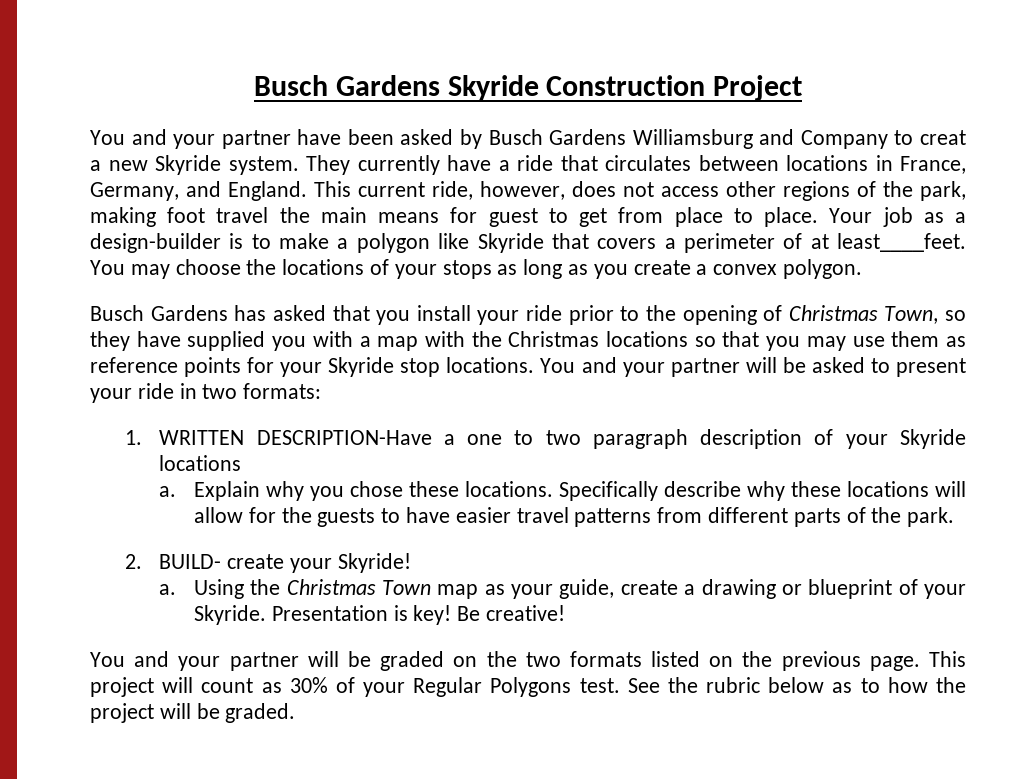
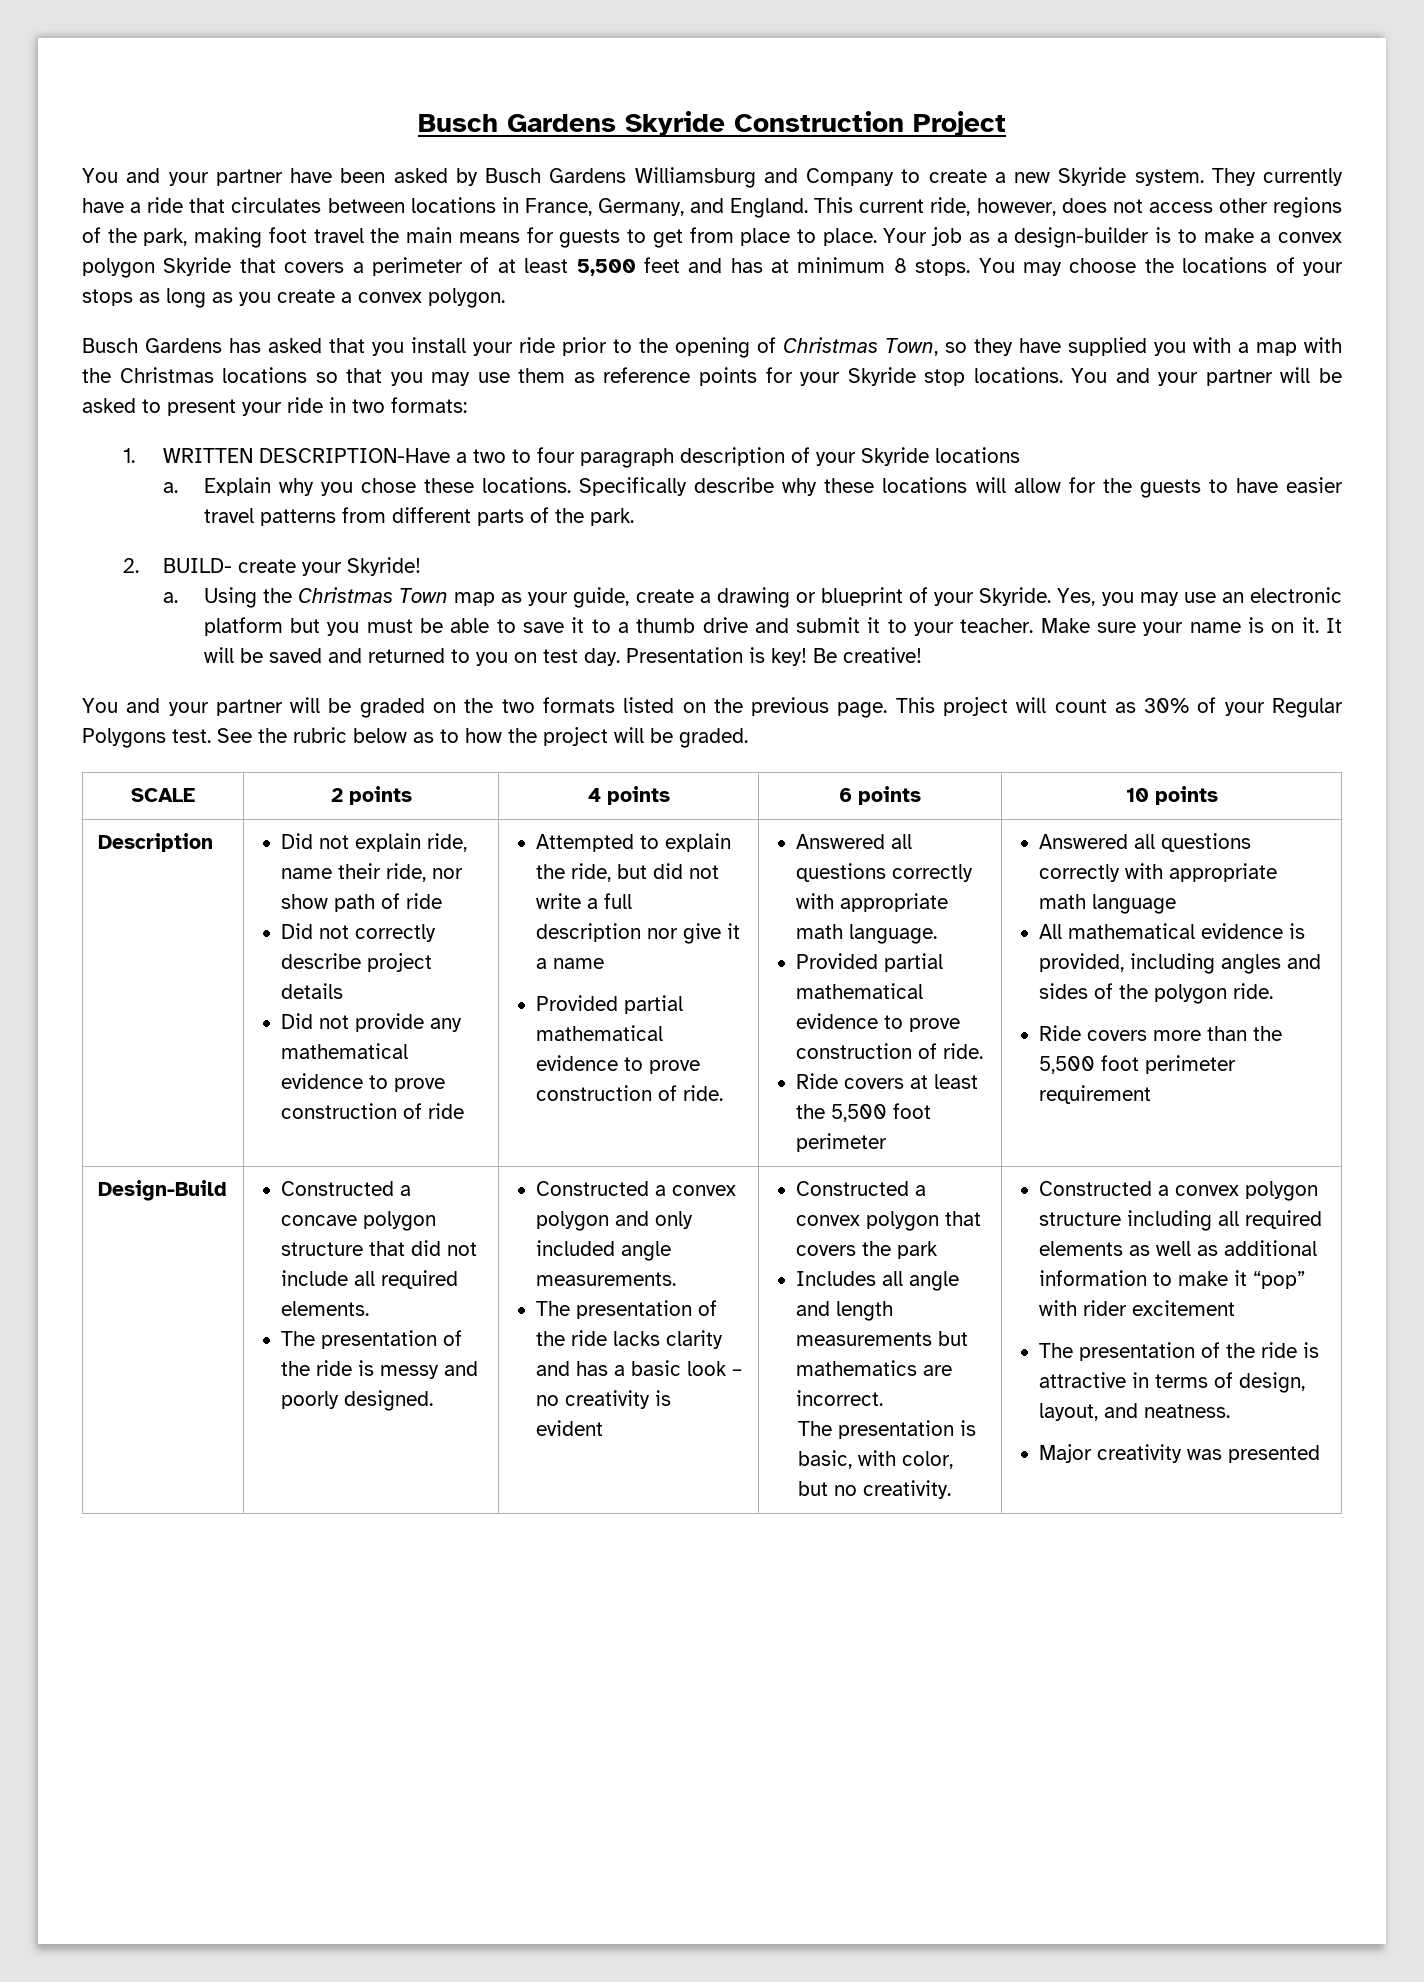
- You and your partner have been asked by Busch Gardens Williamsburg and Company to creat a new Skyride system.
+ You and your partner have been asked by Busch Gardens Williamsburg and Company to create a new Skyride system.
- This current ride, however, does not access other regions of the park, making foot travel the main means for guest to get from place to place.
+ This current ride, however, does not access other regions of the park, making foot travel the main means for guests to get from place to place.
- Your job as a design-builder is to make a polygon like Skyride that covers a perimeter of at least____feet.
+ Your job as a design-builder is to make a convex polygon Skyride that covers a perimeter of at least 5,500 feet and has at minimum 8 stops.
- 1. WRITTEN DESCRIPTION-Have a one to two paragraph description of your Skyride locations
+ 1. WRITTEN DESCRIPTION-Have a two to four paragraph description of your Skyride locations
+ Yes, you may use an electronic platform but you must be able to save it to a thumb drive and submit it to your teacher. Make sure your name is on it. It will be saved and returned to you on test day.
+ SCALE | 2 points | 4 points | 6 points | 10 points
+ Description | Did not explain ride, name their ride, nor show path of ride
+ Did not correctly describe project details
+ Did not provide any mathematical evidence to prove construction of ride | Attempted to explain the ride, but did not write a full description nor give it a name
+ Provided partial mathematical evidence to prove construction of ride. | Answered all questions correctly with appropriate math language.
+ Provided partial mathematical evidence to prove construction of ride.
+ Ride covers at least the 5,500 foot perimeter | Answered all questions correctly with appropriate math language
+ All mathematical evidence is provided, including angles and sides of the polygon ride.
+ Ride covers more than the 5,500 foot perimeter requirement
+ Design-Build | Constructed a concave polygon structure that did not include all required elements.
+ The presentation of the ride is messy and poorly designed. | Constructed a convex polygon and only included angle measurements.
+ The presentation of the ride lacks clarity and has a basic look – no creativity is evident | Constructed a convex polygon that covers the park
+ Includes all angle and length measurements but mathematics are incorrect.
+ The presentation is basic, with color, but no creativity. | Constructed a convex polygon structure including all required elements as well as additional information to make it “pop” with rider excitement
+ The presentation of the ride is attractive in terms of design, layout, and neatness.
+ Major creativity was presented

